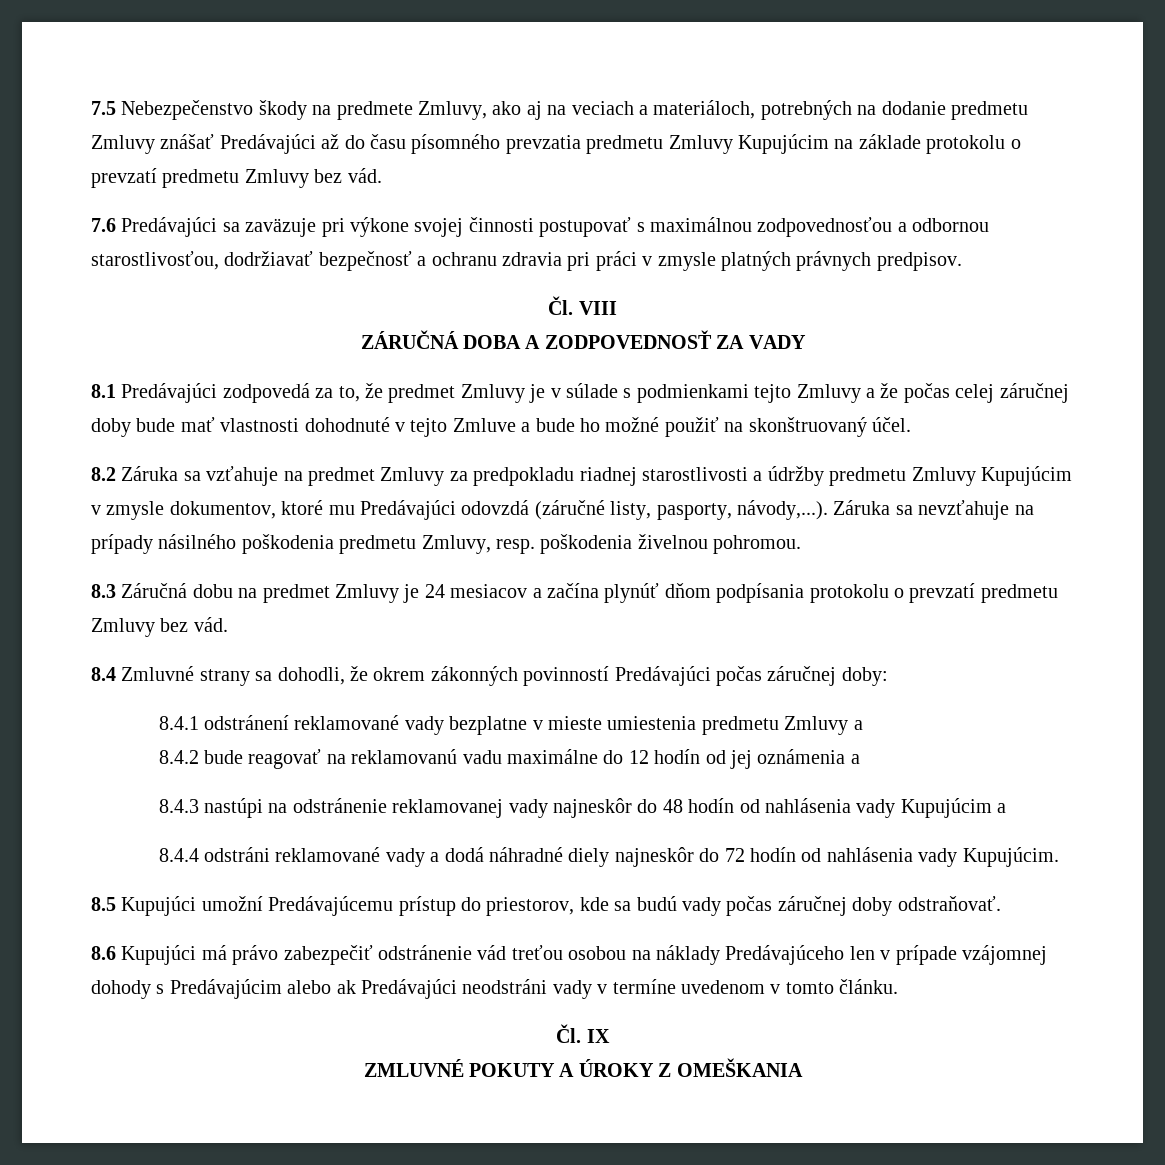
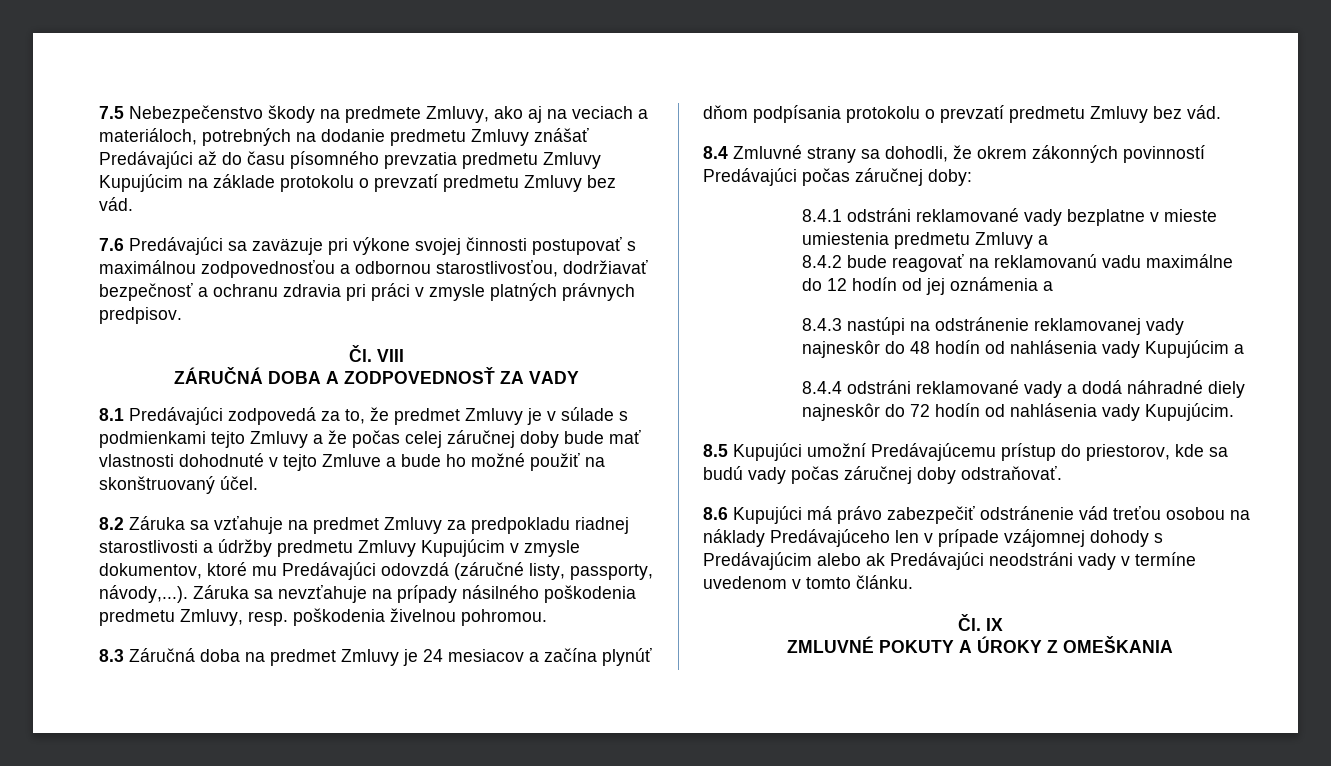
- 8.2 Záruka sa vzťahuje na predmet Zmluvy za predpokladu riadnej starostlivosti a údržby predmetu Zmluvy Kupujúcim v zmysle dokumentov, ktoré mu Predávajúci odovzdá (záručné listy, pasporty, návody,...). Záruka sa nevzťahuje na prípady násilného poškodenia predmetu Zmluvy, resp. poškodenia živelnou pohromou.
+ 8.2 Záruka sa vzťahuje na predmet Zmluvy za predpokladu riadnej starostlivosti a údržby predmetu Zmluvy Kupujúcim v zmysle dokumentov, ktoré mu Predávajúci odovzdá (záručné listy, passporty, návody,...). Záruka sa nevzťahuje na prípady násilného poškodenia predmetu Zmluvy, resp. poškodenia živelnou pohromou.
- 8.3 Záručná dobu na predmet Zmluvy je 24 mesiacov a začína plynúť dňom podpísania protokolu o prevzatí predmetu Zmluvy bez vád.
+ 8.3 Záručná doba na predmet Zmluvy je 24 mesiacov a začína plynúť dňom podpísania protokolu o prevzatí predmetu Zmluvy bez vád.
- 8.4.1 odstránení reklamované vady bezplatne v mieste umiestenia predmetu Zmluvy a
+ 8.4.1 odstráni reklamované vady bezplatne v mieste umiestenia predmetu Zmluvy a

